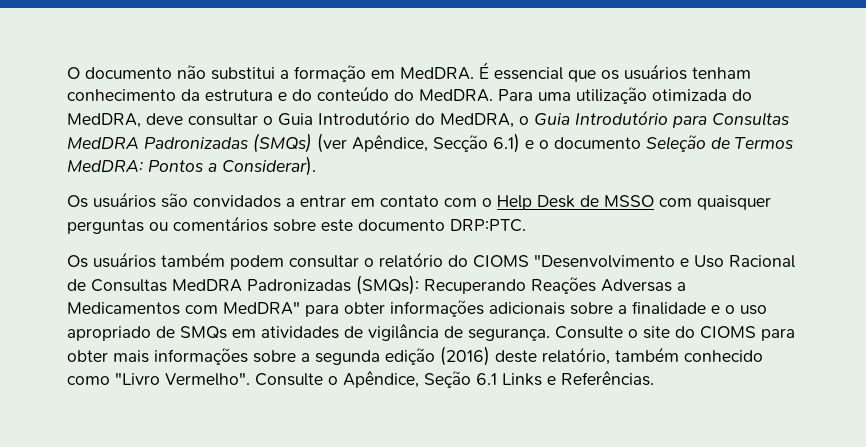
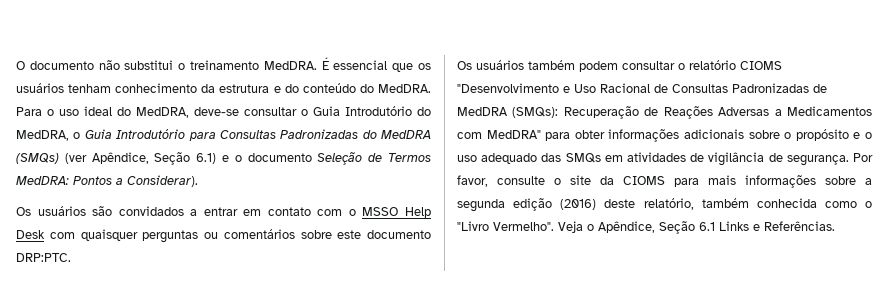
- O documento não substitui a formação em MedDRA.
+ O documento não substitui o treinamento MedDRA.
- Para uma utilização otimizada do MedDRA, deve consultar o Guia Introdutório do MedDRA, o Guia Introdutório para Consultas MedDRA Padronizadas (SMQs) (ver Apêndice, Secção 6.1) e o documento Seleção de Termos MedDRA: Pontos a Considerar).
+ Para o uso ideal do MedDRA, deve-se consultar o Guia Introdutório do MedDRA, o Guia Introdutório para Consultas Padronizadas do MedDRA (SMQs) (ver Apêndice, Seção 6.1) e o documento Seleção de Termos MedDRA: Pontos a Considerar).
- Os usuários são convidados a entrar em contato com o Help Desk de MSSO com quaisquer perguntas ou comentários sobre este documento DRP:PTC.
+ Os usuários são convidados a entrar em contato com o MSSO Help Desk com quaisquer perguntas ou comentários sobre este documento DRP:PTC.
- Os usuários também podem consultar o relatório do CIOMS "Desenvolvimento e Uso Racional de Consultas MedDRA Padronizadas (SMQs): Recuperando Reações Adversas a Medicamentos com MedDRA" para obter informações adicionais sobre a finalidade e o uso apropriado de SMQs em atividades de vigilância de segurança.
+ Os usuários também podem consultar o relatório CIOMS "Desenvolvimento e Uso Racional de Consultas Padronizadas de MedDRA (SMQs): Recuperação de Reações Adversas a Medicamentos com MedDRA" para obter informações adicionais sobre o propósito e o uso adequado das SMQs em atividades de vigilância de segurança.
- Consulte o site do CIOMS para obter mais informações sobre a segunda edição (2016) deste relatório, também conhecido como "Livro Vermelho".
+ Por favor, consulte o site da CIOMS para mais informações sobre a segunda edição (2016) deste relatório, também conhecida como o "Livro Vermelho".
- Consulte o Apêndice, Seção 6.1 Links e Referências.
+ Veja o Apêndice, Seção 6.1 Links e Referências.

